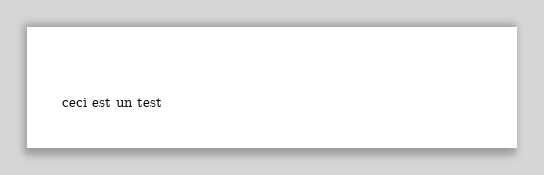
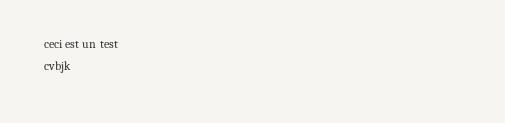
+ cvbjk

